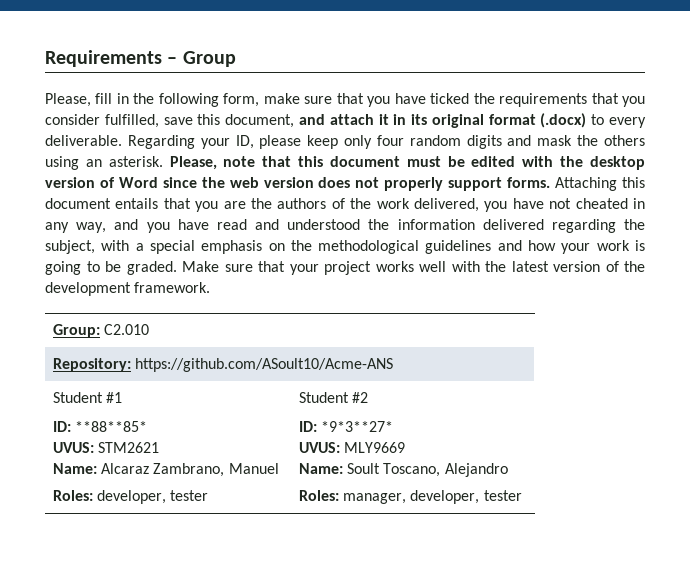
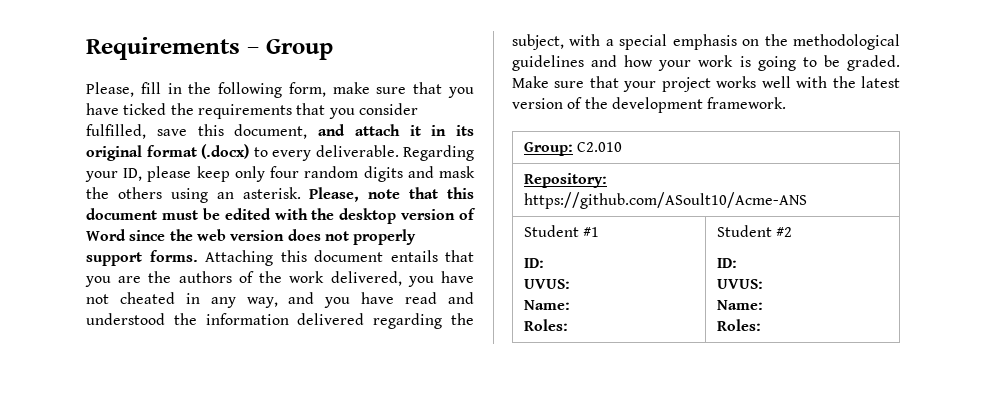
  Student #1
- ID: **88**85*
- UVUS: STM2621
- Name: Alcaraz Zambrano, Manuel
- Roles: developer, tester | Student #2
- ID: *9*3**27*
- UVUS: MLY9669
- Name: Soult Toscano, Alejandro
- Roles: manager, developer, tester
+ ID:
+ UVUS:
+ Name:
+ Roles: | Student #2
+ ID:
+ UVUS:
+ Name:
+ Roles:

